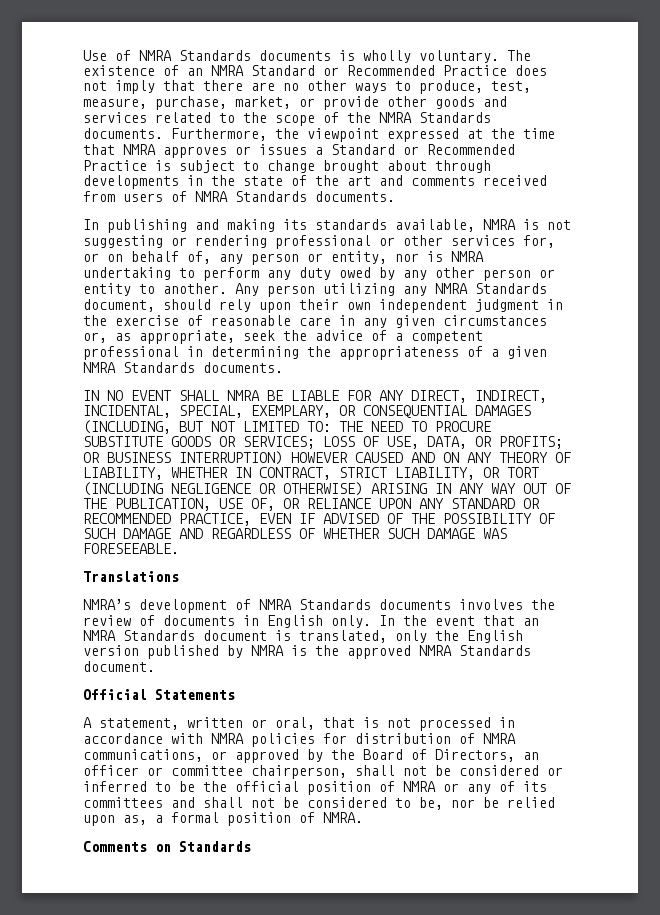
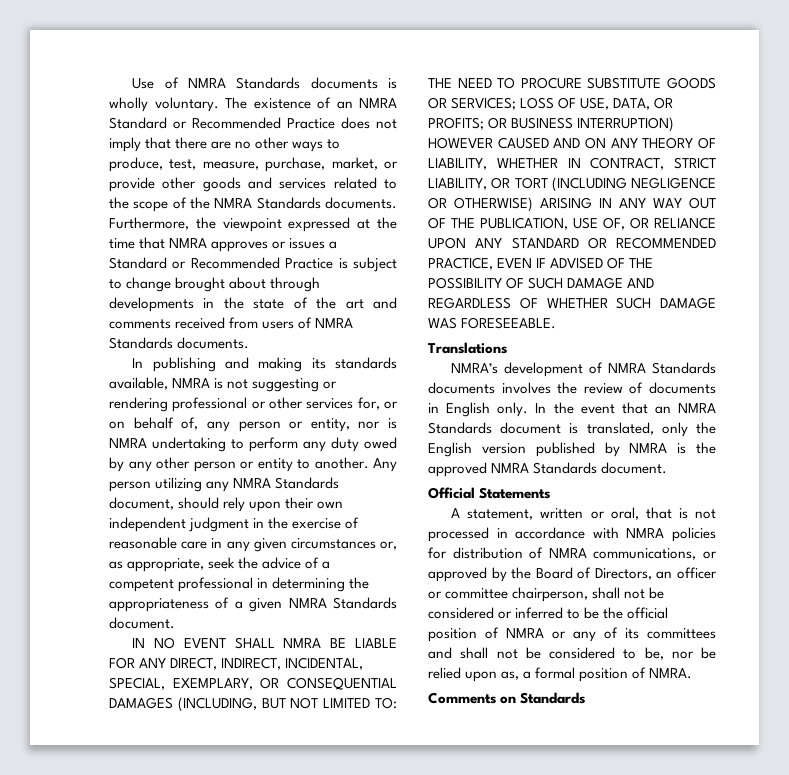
- Any person utilizing any NMRA Standards document, should rely upon their own independent judgment in the exercise of reasonable care in any given circumstances or, as appropriate, seek the advice of a competent professional in determining the appropriateness of a given NMRA Standards documents.
+ Any person utilizing any NMRA Standards document, should rely upon their own independent judgment in the exercise of reasonable care in any given circumstances or, as appropriate, seek the advice of a competent professional in determining the appropriateness of a given NMRA Standards document.

